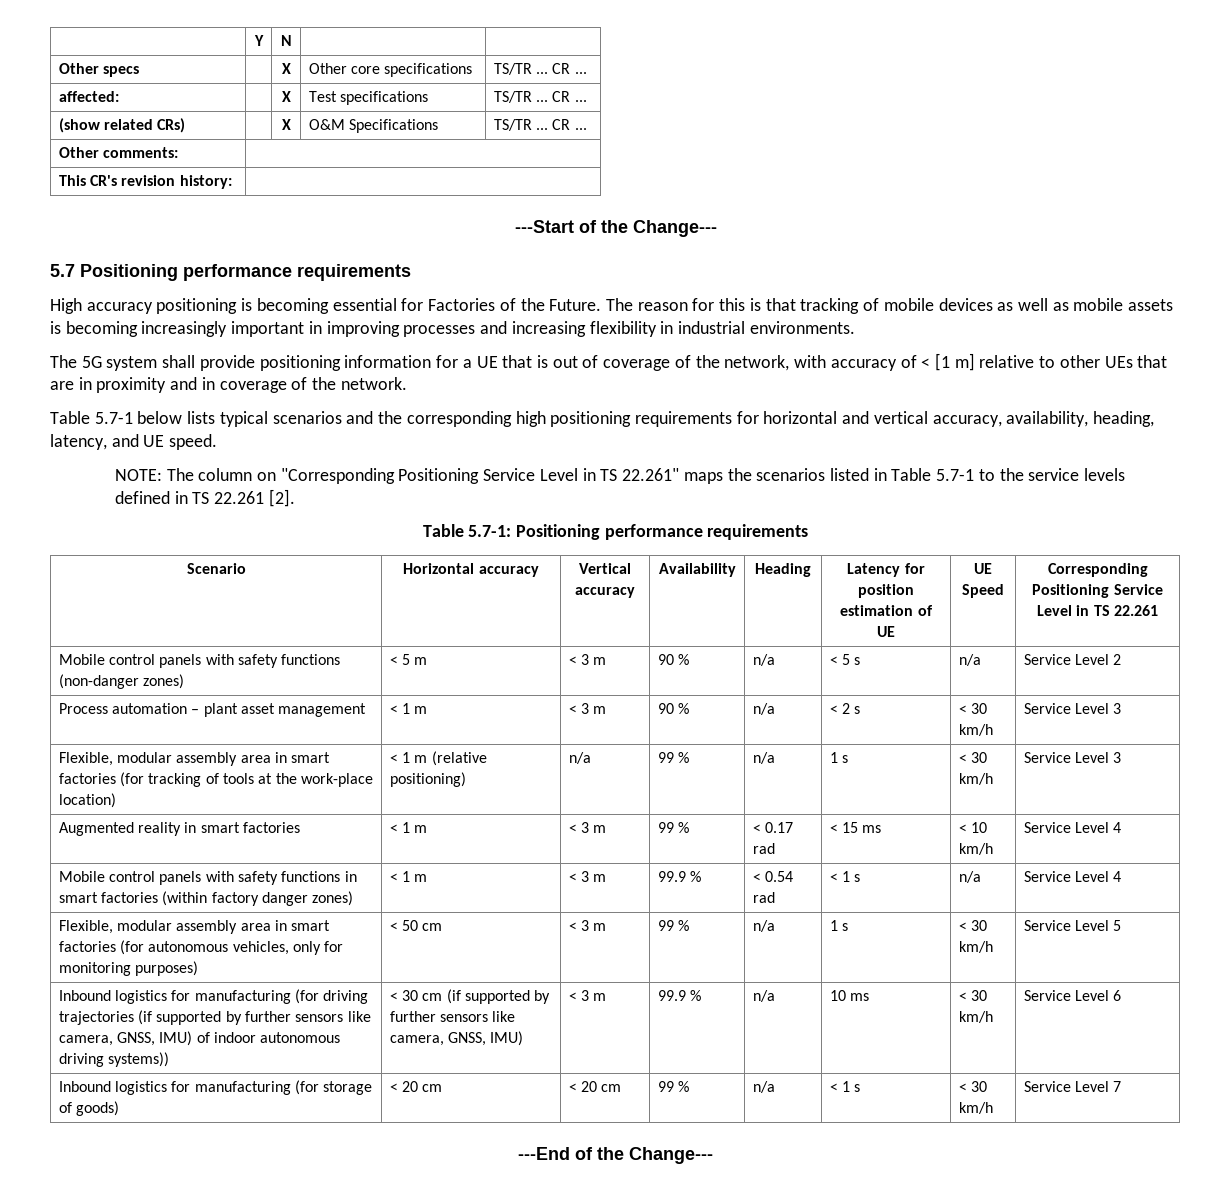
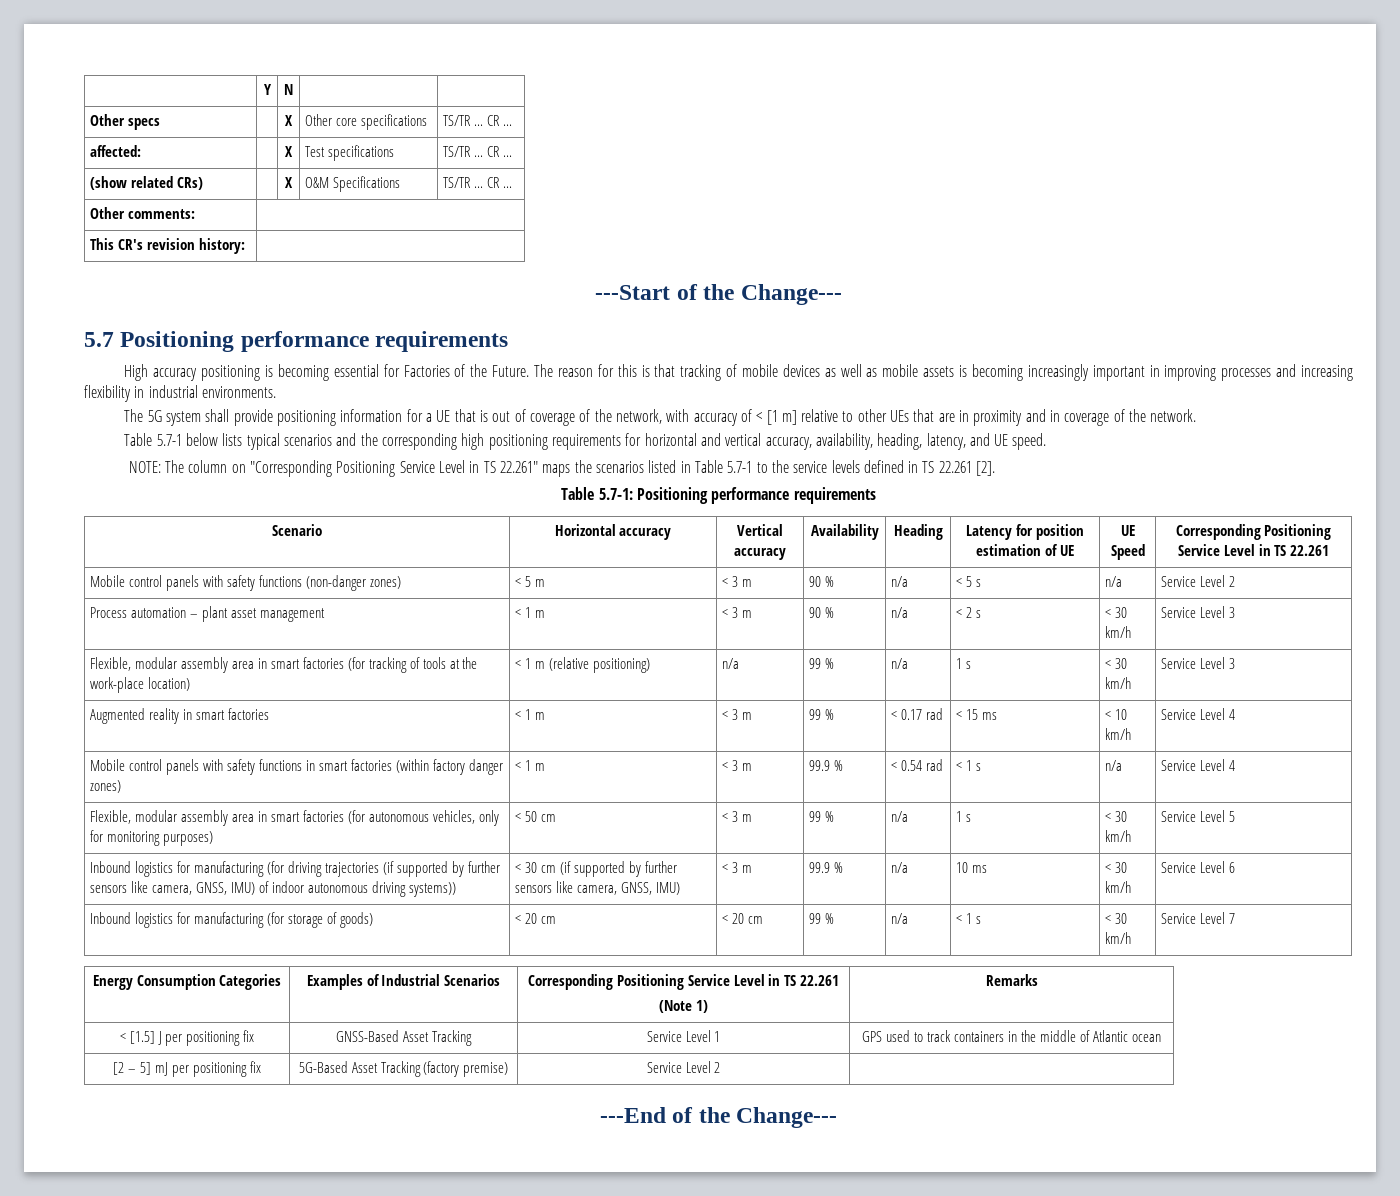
+ Energy Consumption Categories | Examples of Industrial Scenarios | Corresponding Positioning Service Level in TS 22.261
+ (Note 1) | Remarks
+ < [1.5] J per positioning fix | GNSS-Based Asset Tracking | Service Level 1 | GPS used to track containers in the middle of Atlantic ocean
+ [2 – 5] mJ per positioning fix | 5G-Based Asset Tracking (factory premise) | Service Level 2 |

